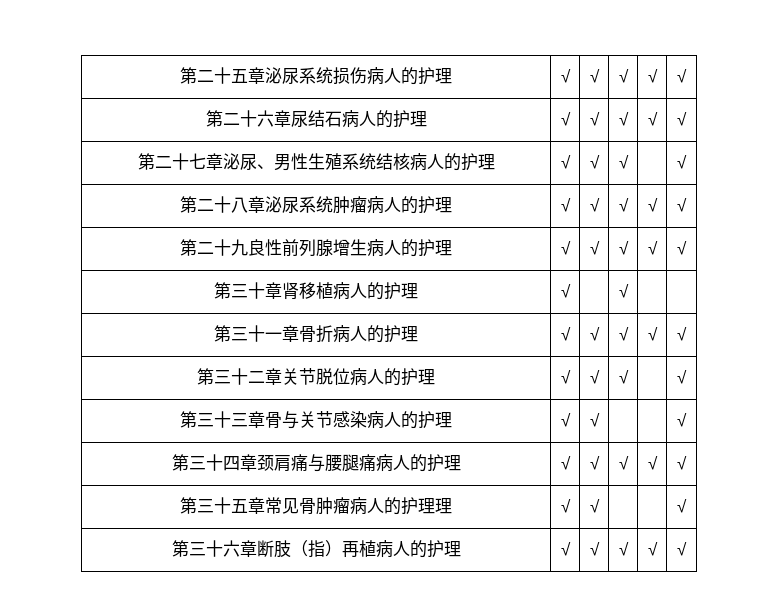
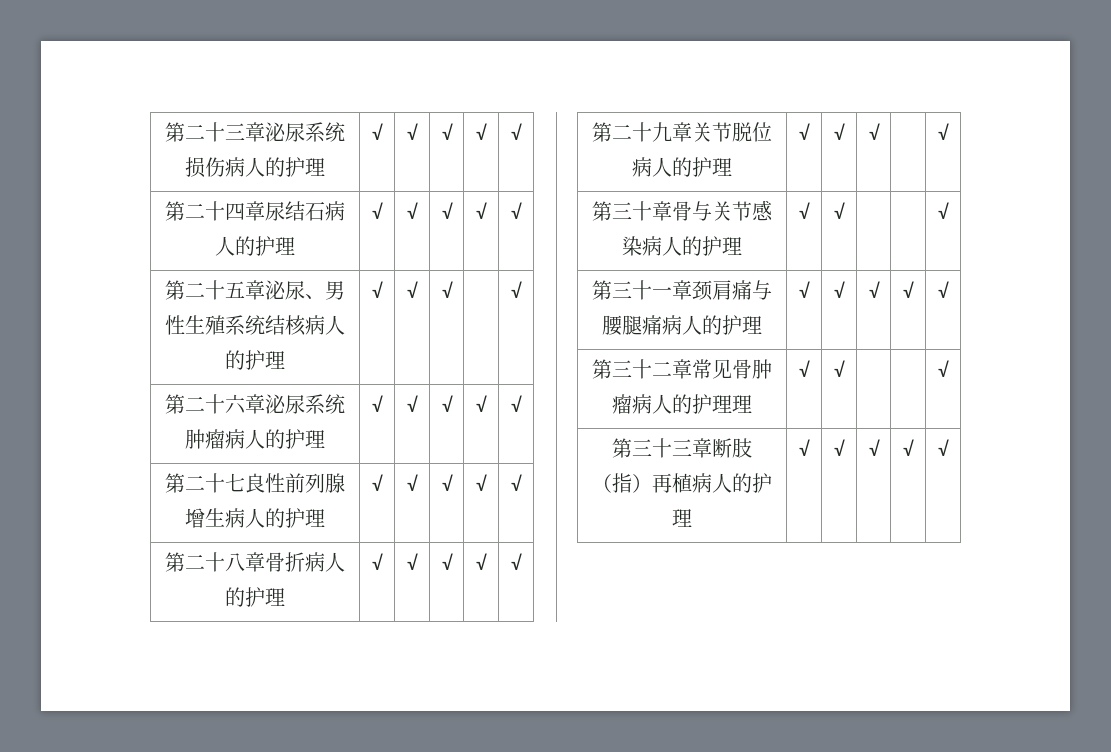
- 第二十五章泌尿系统损伤病人的护理 | √ | √ | √ | √ | √
+ 第二十三章泌尿系统损伤病人的护理 | √ | √ | √ | √ | √
- 第二十六章尿结石病人的护理 | √ | √ | √ | √ | √
+ 第二十四章尿结石病人的护理 | √ | √ | √ | √ | √
- 第二十七章泌尿、男性生殖系统结核病人的护理 | √ | √ | √ | | √
+ 第二十五章泌尿、男性生殖系统结核病人的护理 | √ | √ | √ | | √
- 第二十八章泌尿系统肿瘤病人的护理 | √ | √ | √ | √ | √
+ 第二十六章泌尿系统肿瘤病人的护理 | √ | √ | √ | √ | √
- 第二十九良性前列腺增生病人的护理 | √ | √ | √ | √ | √
+ 第二十七良性前列腺增生病人的护理 | √ | √ | √ | √ | √
- 第三十章肾移植病人的护理 | √ | | √ | |
- 第三十一章骨折病人的护理 | √ | √ | √ | √ | √
+ 第二十八章骨折病人的护理 | √ | √ | √ | √ | √
- 第三十二章关节脱位病人的护理 | √ | √ | √ | | √
+ 第二十九章关节脱位病人的护理 | √ | √ | √ | | √
- 第三十三章骨与关节感染病人的护理 | √ | √ | | | √
+ 第三十章骨与关节感染病人的护理 | √ | √ | | | √
- 第三十四章颈肩痛与腰腿痛病人的护理 | √ | √ | √ | √ | √
+ 第三十一章颈肩痛与腰腿痛病人的护理 | √ | √ | √ | √ | √
- 第三十五章常见骨肿瘤病人的护理理 | √ | √ | | | √
+ 第三十二章常见骨肿瘤病人的护理理 | √ | √ | | | √
- 第三十六章断肢（指）再植病人的护理 | √ | √ | √ | √ | √
+ 第三十三章断肢（指）再植病人的护理 | √ | √ | √ | √ | √

